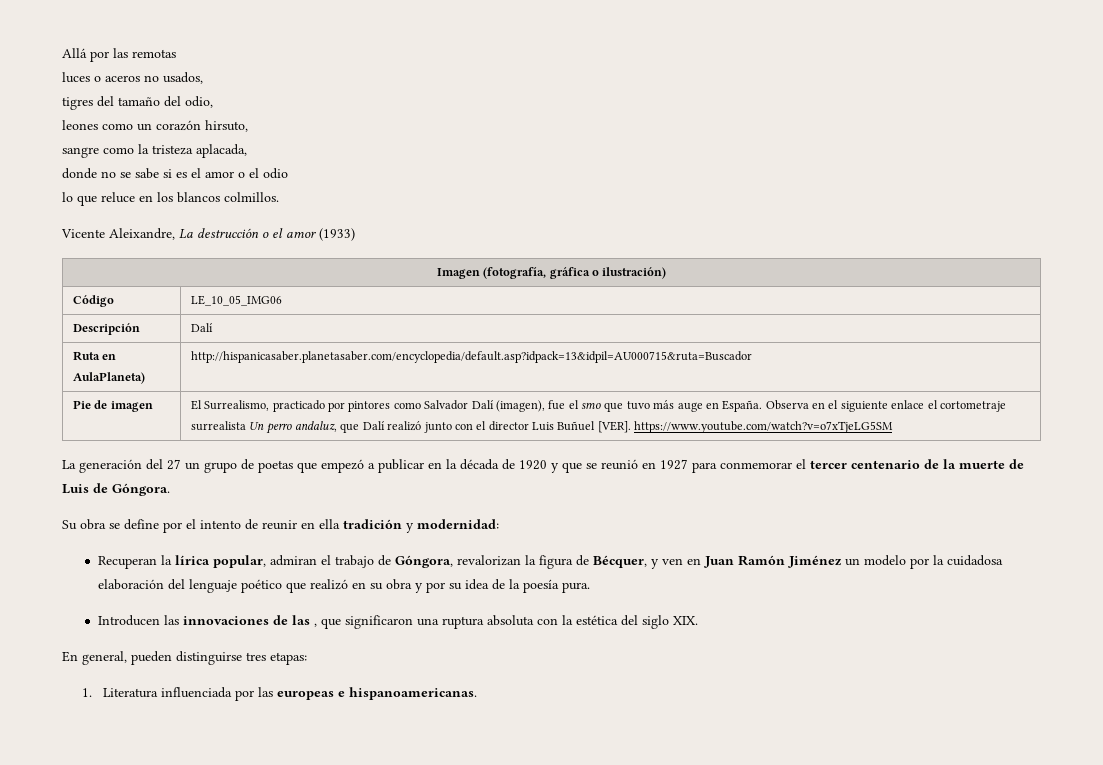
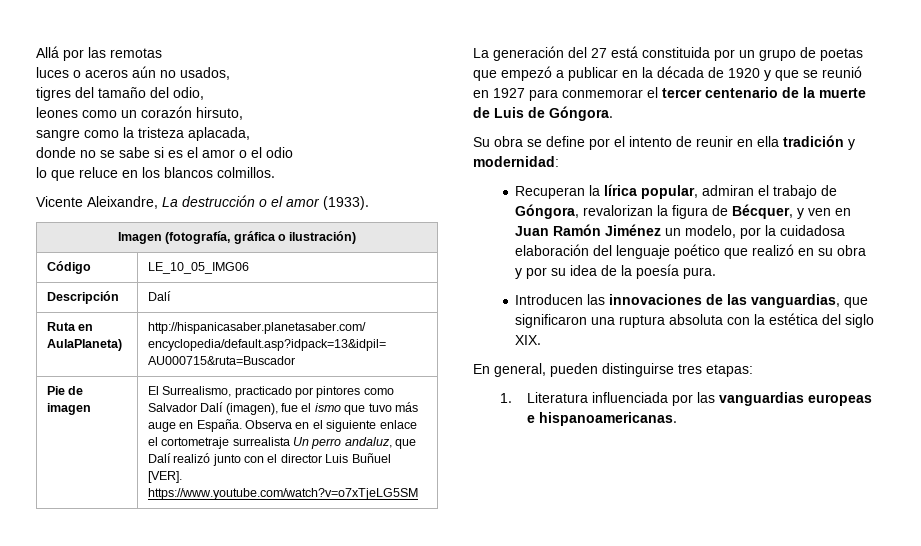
- luces o aceros no usados,
+ luces o aceros aún no usados,
- Vicente Aleixandre, La destrucción o el amor (1933)
+ Vicente Aleixandre, La destrucción o el amor (1933).
- El Surrealismo, practicado por pintores como Salvador Dalí (imagen), fue el smo que tuvo más auge en España.
+ El Surrealismo, practicado por pintores como Salvador Dalí (imagen), fue el ismo que tuvo más auge en España.
- La generación del 27 un grupo de poetas que empezó a publicar en la década de 1920 y que se reunió en 1927 para conmemorar el tercer centenario de la muerte de Luis de Góngora.
+ La generación del 27 está constituida por un grupo de poetas que empezó a publicar en la década de 1920 y que se reunió en 1927 para conmemorar el tercer centenario de la muerte de Luis de Góngora.
- Recuperan la lírica popular, admiran el trabajo de Góngora, revalorizan la figura de Bécquer, y ven en Juan Ramón Jiménez un modelo por la cuidadosa elaboración del lenguaje poético que realizó en su obra y por su idea de la poesía pura.
+ Recuperan la lírica popular, admiran el trabajo de Góngora, revalorizan la figura de Bécquer, y ven en Juan Ramón Jiménez un modelo, por la cuidadosa elaboración del lenguaje poético que realizó en su obra y por su idea de la poesía pura.
- Introducen las innovaciones de las , que significaron una ruptura absoluta con la estética del siglo XIX.
+ Introducen las innovaciones de las vanguardias, que significaron una ruptura absoluta con la estética del siglo XIX.
- 1. Literatura influenciada por las europeas e hispanoamericanas.
+ 1. Literatura influenciada por las vanguardias europeas e hispanoamericanas.

